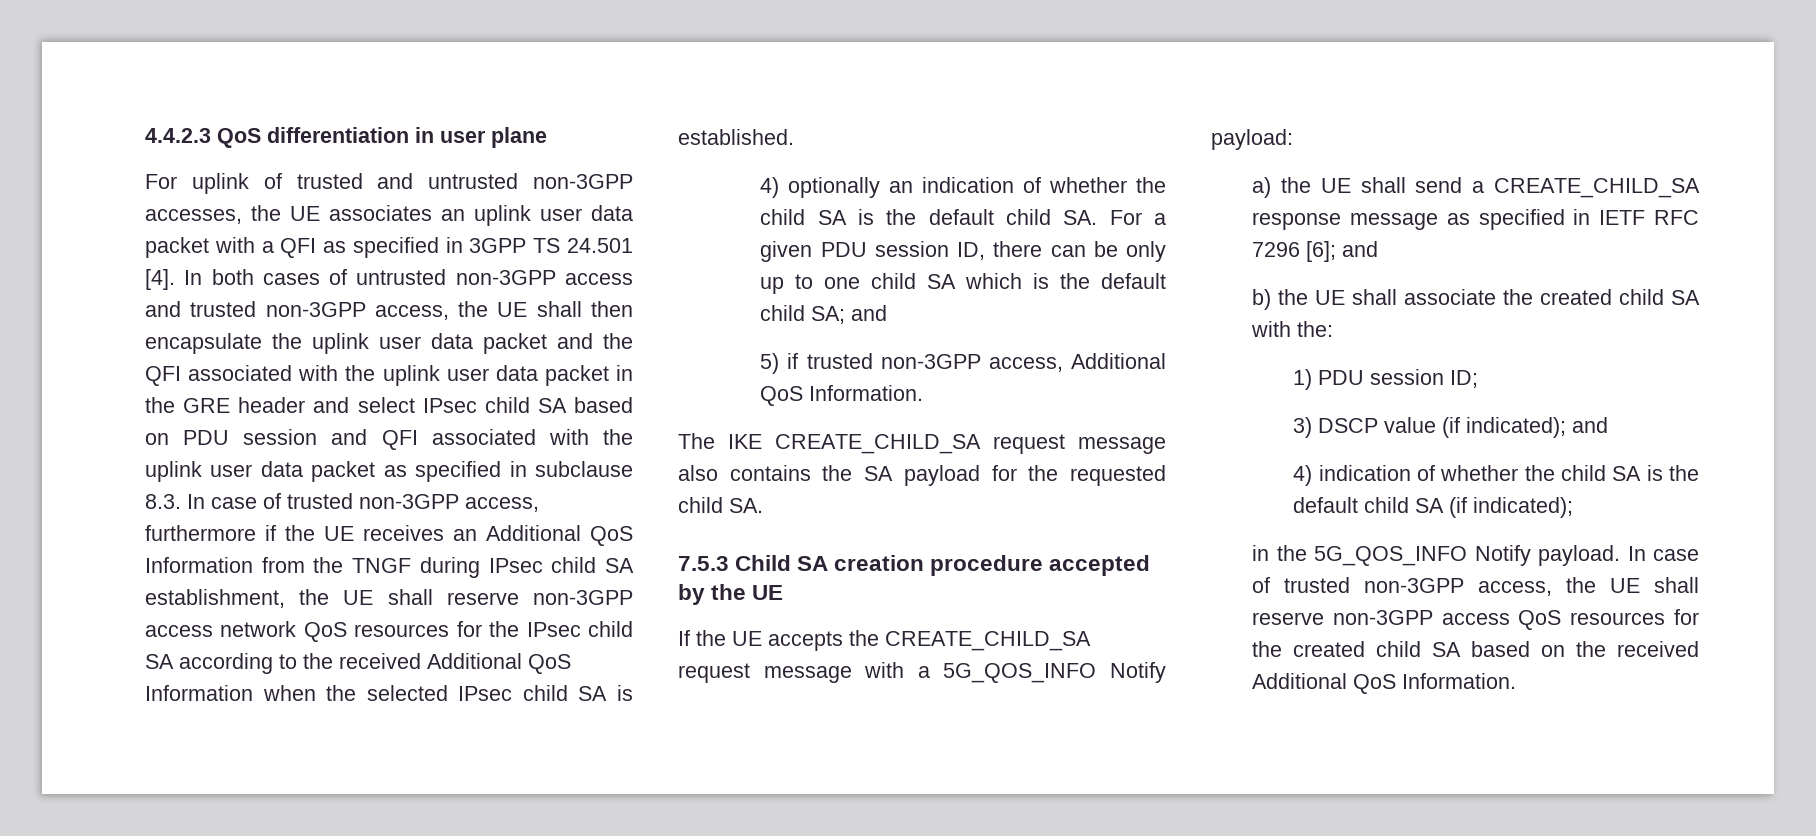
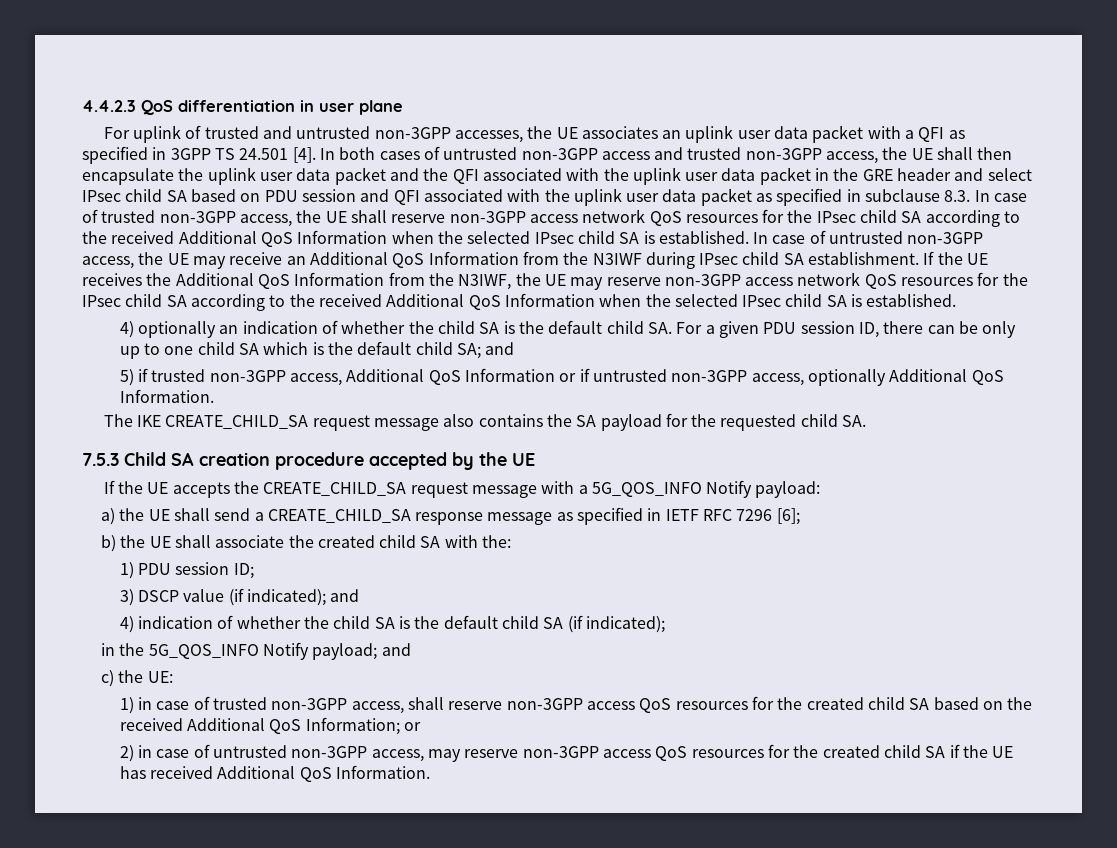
- In both cases of untrusted non-3GPP access and trusted non-3GPP access, the UE shall then encapsulate the uplink user data packet and the QFI associated with the uplink user data packet in the GRE header and select IPsec child SA based on PDU session and QFI associated with the uplink user data packet as specified in subclause 8.3. In case of trusted non-3GPP access, furthermore if the UE receives an Additional QoS Information from the TNGF during IPsec child SA establishment, the UE shall reserve non-3GPP access network QoS resources for the IPsec child SA according to the received Additional QoS Information when the selected IPsec child SA is established.
+ In both cases of untrusted non-3GPP access and trusted non-3GPP access, the UE shall then encapsulate the uplink user data packet and the QFI associated with the uplink user data packet in the GRE header and select IPsec child SA based on PDU session and QFI associated with the uplink user data packet as specified in subclause 8.3. In case of trusted non-3GPP access, the UE shall reserve non-3GPP access network QoS resources for the IPsec child SA according to the received Additional QoS Information when the selected IPsec child SA is established. In case of untrusted non-3GPP access, the UE may receive an Additional QoS Information from the N3IWF during IPsec child SA establishment. If the UE receives the Additional QoS Information from the N3IWF, the UE may reserve non-3GPP access network QoS resources for the IPsec child SA according to the received Additional QoS Information when the selected IPsec child SA is established.
- 5) if trusted non-3GPP access, Additional QoS Information.
+ 5) if trusted non-3GPP access, Additional QoS Information or if untrusted non-3GPP access, optionally Additional QoS Information.
- a) the UE shall send a CREATE_CHILD_SA response message as specified in IETF RFC 7296 [6]; and
+ a) the UE shall send a CREATE_CHILD_SA response message as specified in IETF RFC 7296 [6];
- in the 5G_QOS_INFO Notify payload. In case of trusted non-3GPP access, the UE shall reserve non-3GPP access QoS resources for the created child SA based on the received Additional QoS Information.
+ in the 5G_QOS_INFO Notify payload; and
+ c) the UE:
+ 1) in case of trusted non-3GPP access, shall reserve non-3GPP access QoS resources for the created child SA based on the received Additional QoS Information; or
+ 2) in case of untrusted non-3GPP access, may reserve non-3GPP access QoS resources for the created child SA if the UE has received Additional QoS Information.

